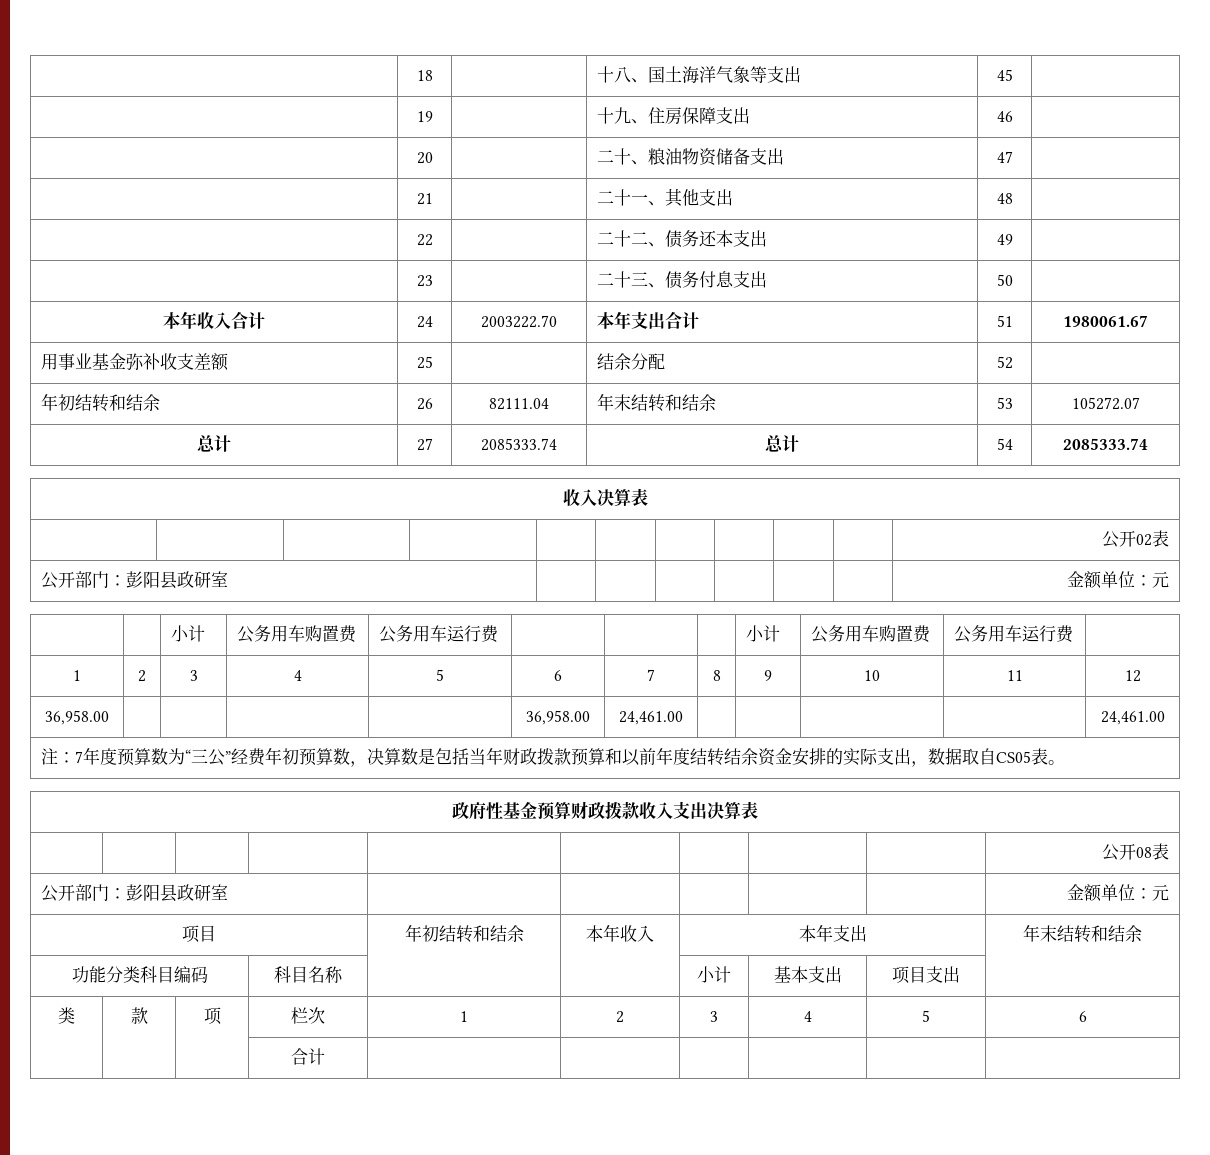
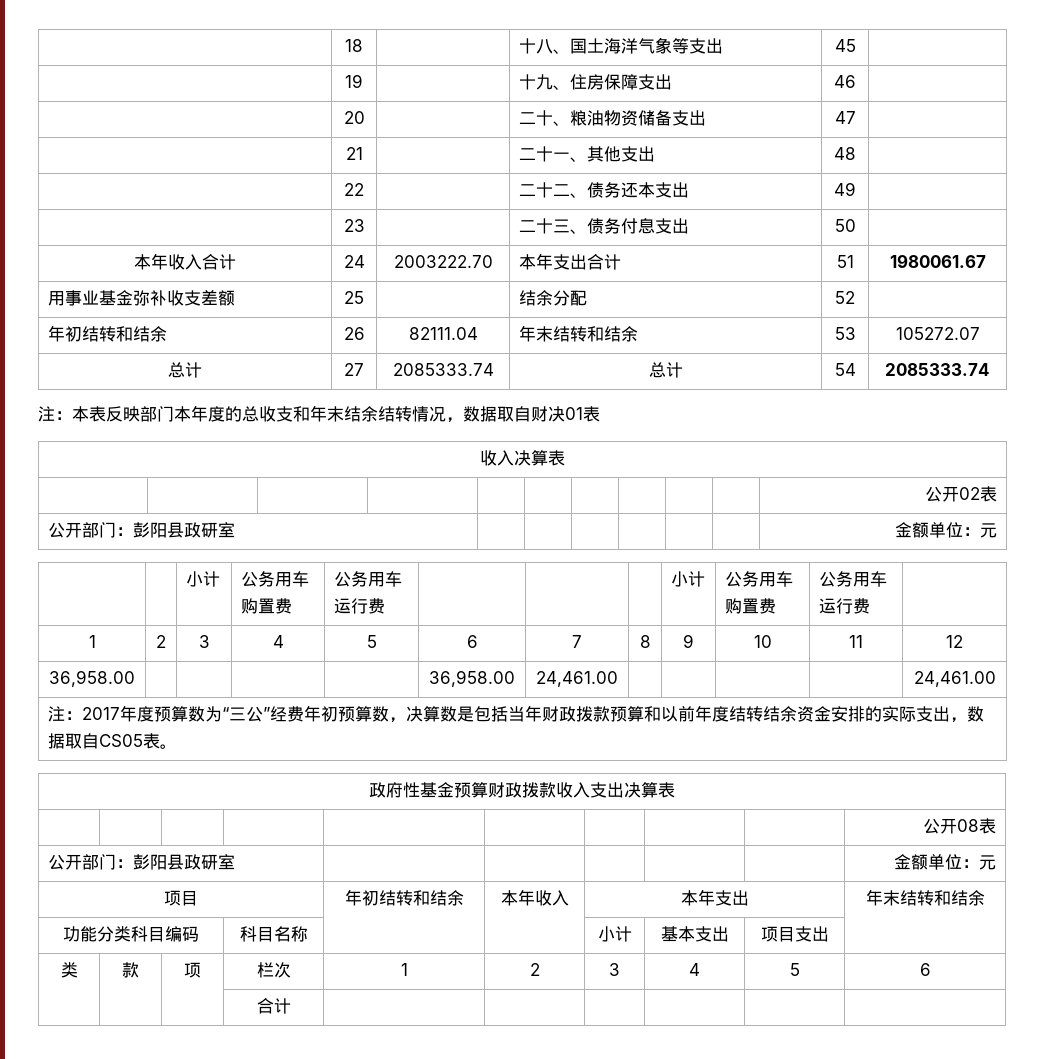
+ 注：本表反映部门本年度的总收支和年末结余结转情况，数据取自财决01表
- 注：7年度预算数为“三公”经费年初预算数，决算数是包括当年财政拨款预算和以前年度结转结余资金安排的实际支出，数据取自CS05表。
+ 注：2017年度预算数为“三公”经费年初预算数，决算数是包括当年财政拨款预算和以前年度结转结余资金安排的实际支出，数据取自CS05表。

